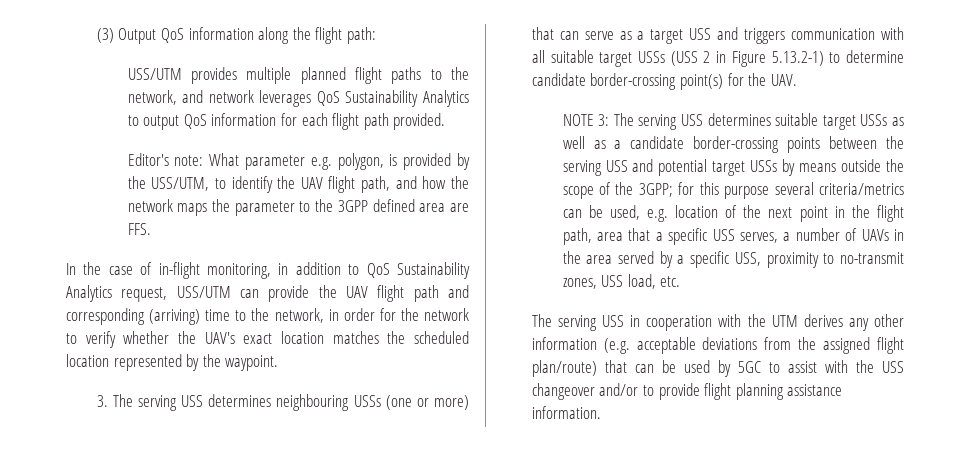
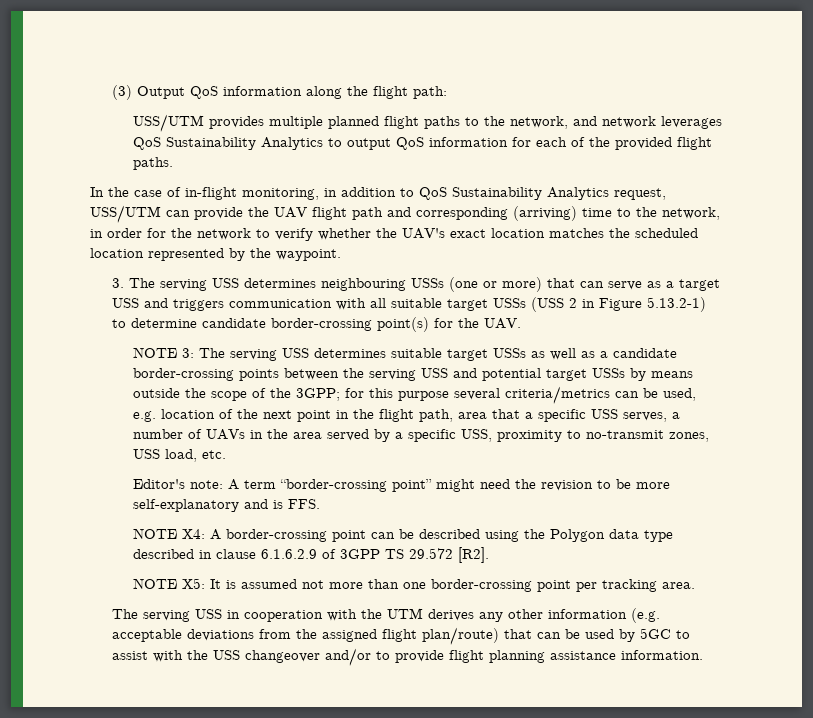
- USS/UTM provides multiple planned flight paths to the network, and network leverages QoS Sustainability Analytics to output QoS information for each flight path provided.
- Editor's note: What parameter e.g. polygon, is provided by the USS/UTM, to identify the UAV flight path, and how the network maps the parameter to the 3GPP defined area are FFS.
+ USS/UTM provides multiple planned flight paths to the network, and network leverages QoS Sustainability Analytics to output QoS information for each of the provided flight paths.
+ Editor's note: A term “border-crossing point” might need the revision to be more self-explanatory and is FFS.
+ NOTE X4: A border-crossing point can be described using the Polygon data type described in clause 6.1.6.2.9 of 3GPP TS 29.572 [R2].
+ NOTE X5: It is assumed not more than one border-crossing point per tracking area.

